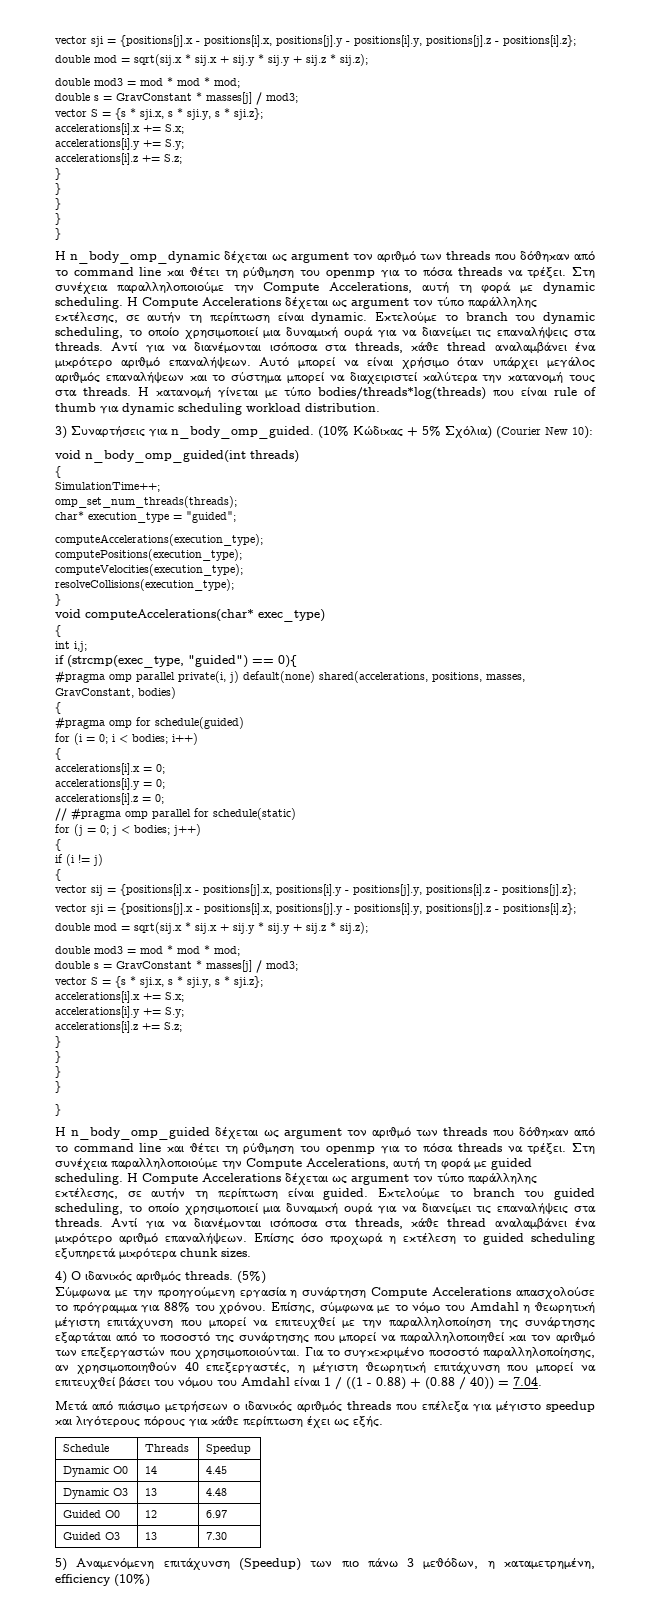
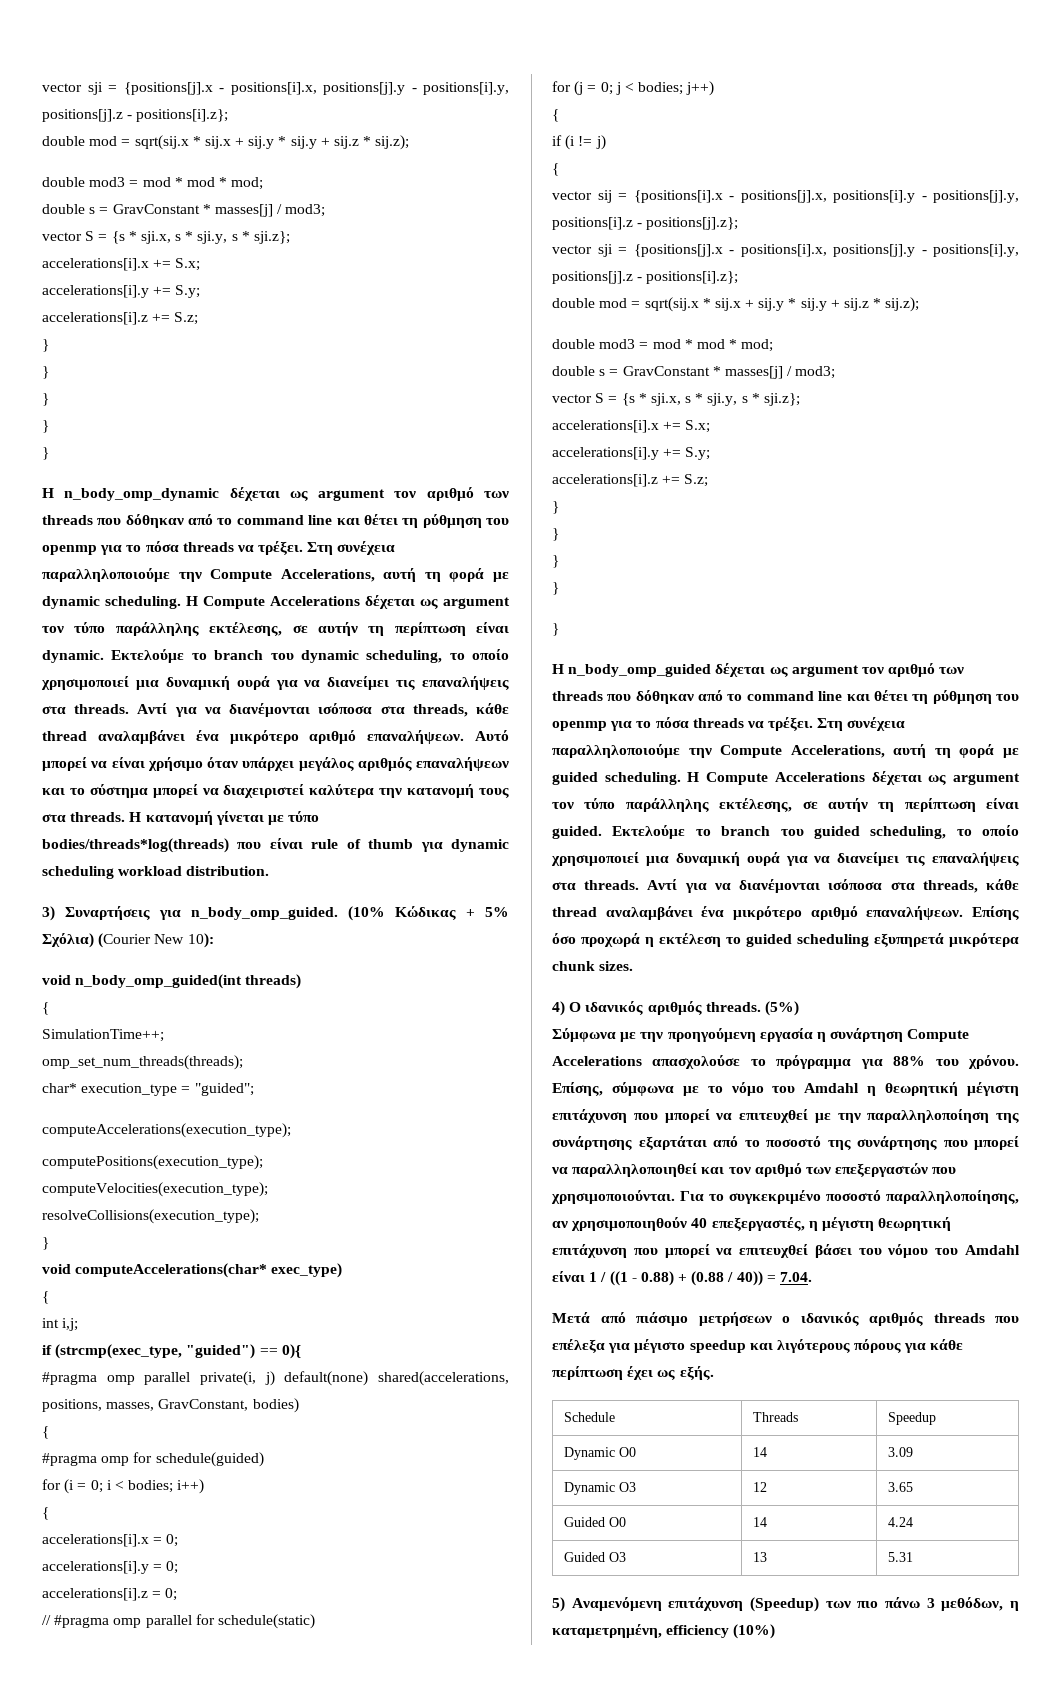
- Dynamic Ο0 | 14 | 4.45
+ Dynamic Ο0 | 14 | 3.09
- Dynamic O3 | 13 | 4.48
+ Dynamic O3 | 12 | 3.65
- Guided O0 | 12 | 6.97
+ Guided O0 | 14 | 4.24
- Guided O3 | 13 | 7.30
+ Guided O3 | 13 | 5.31

